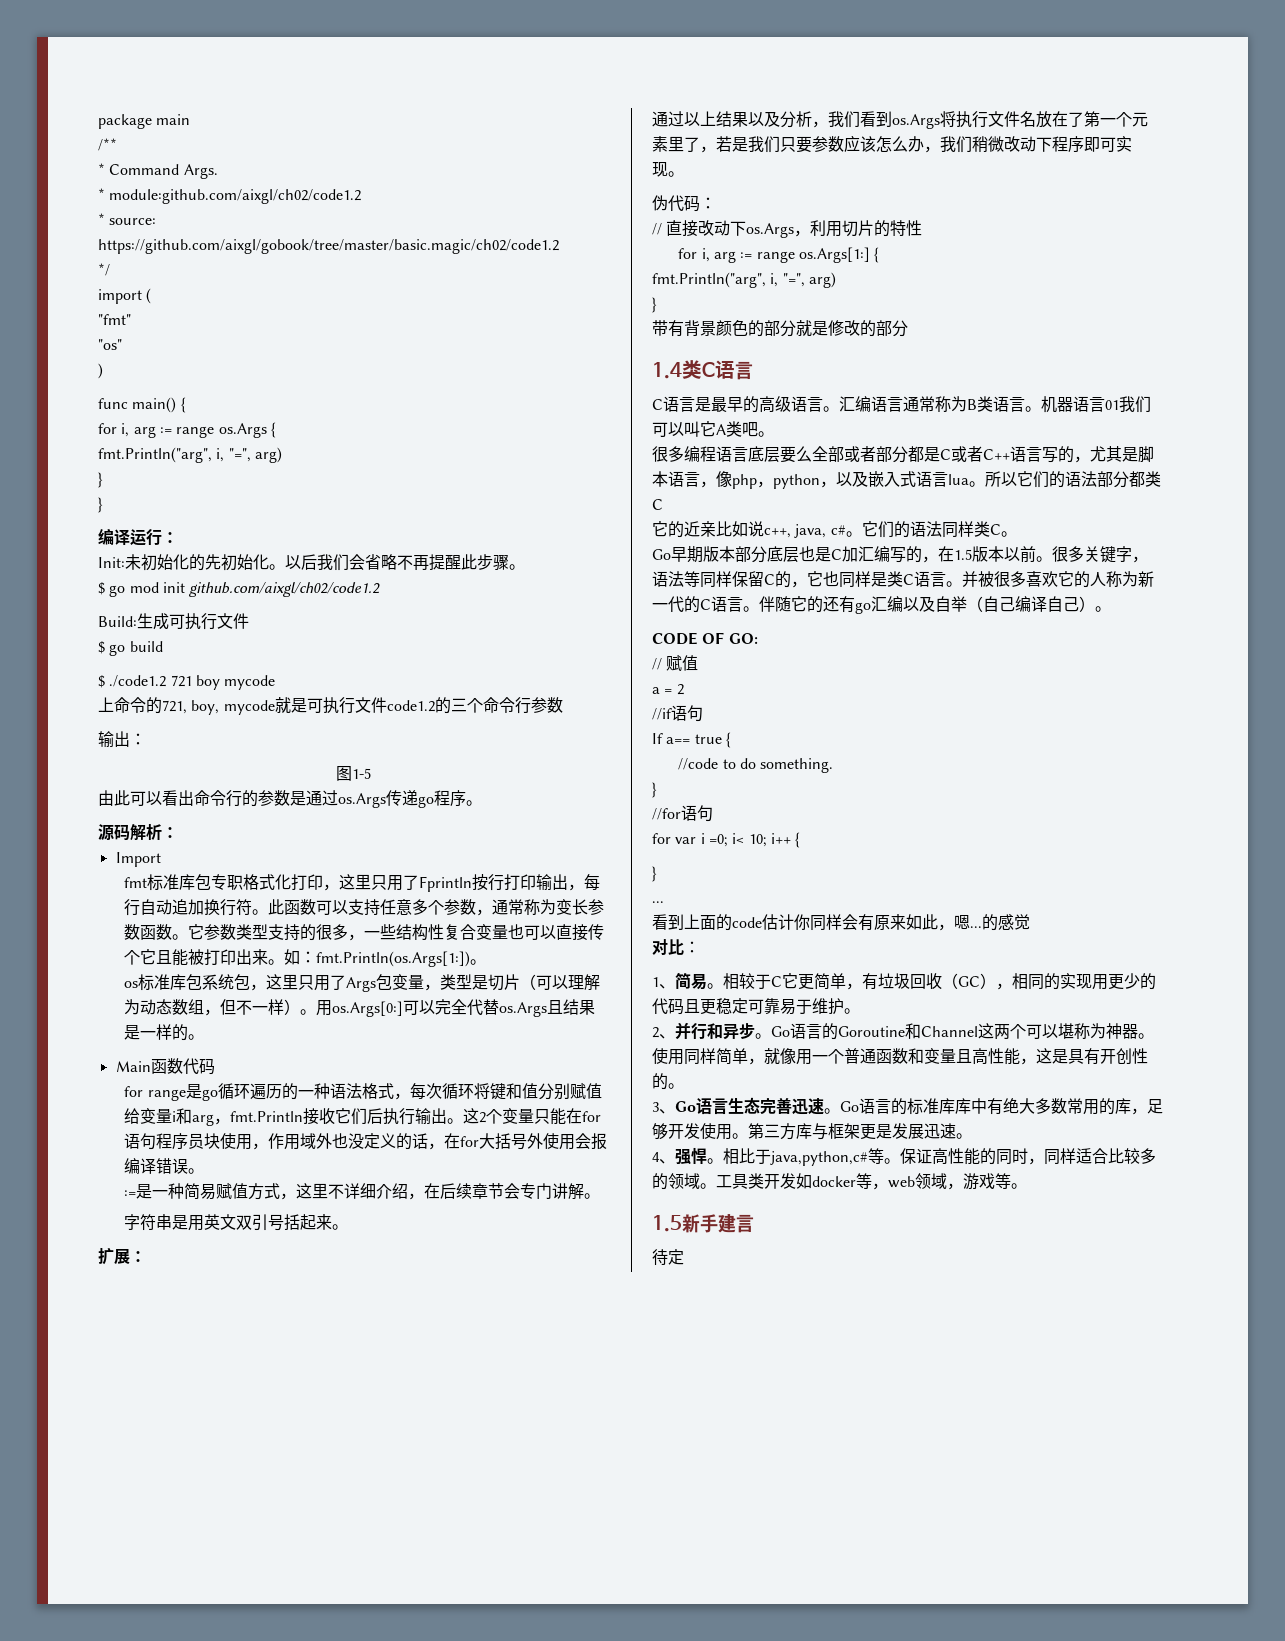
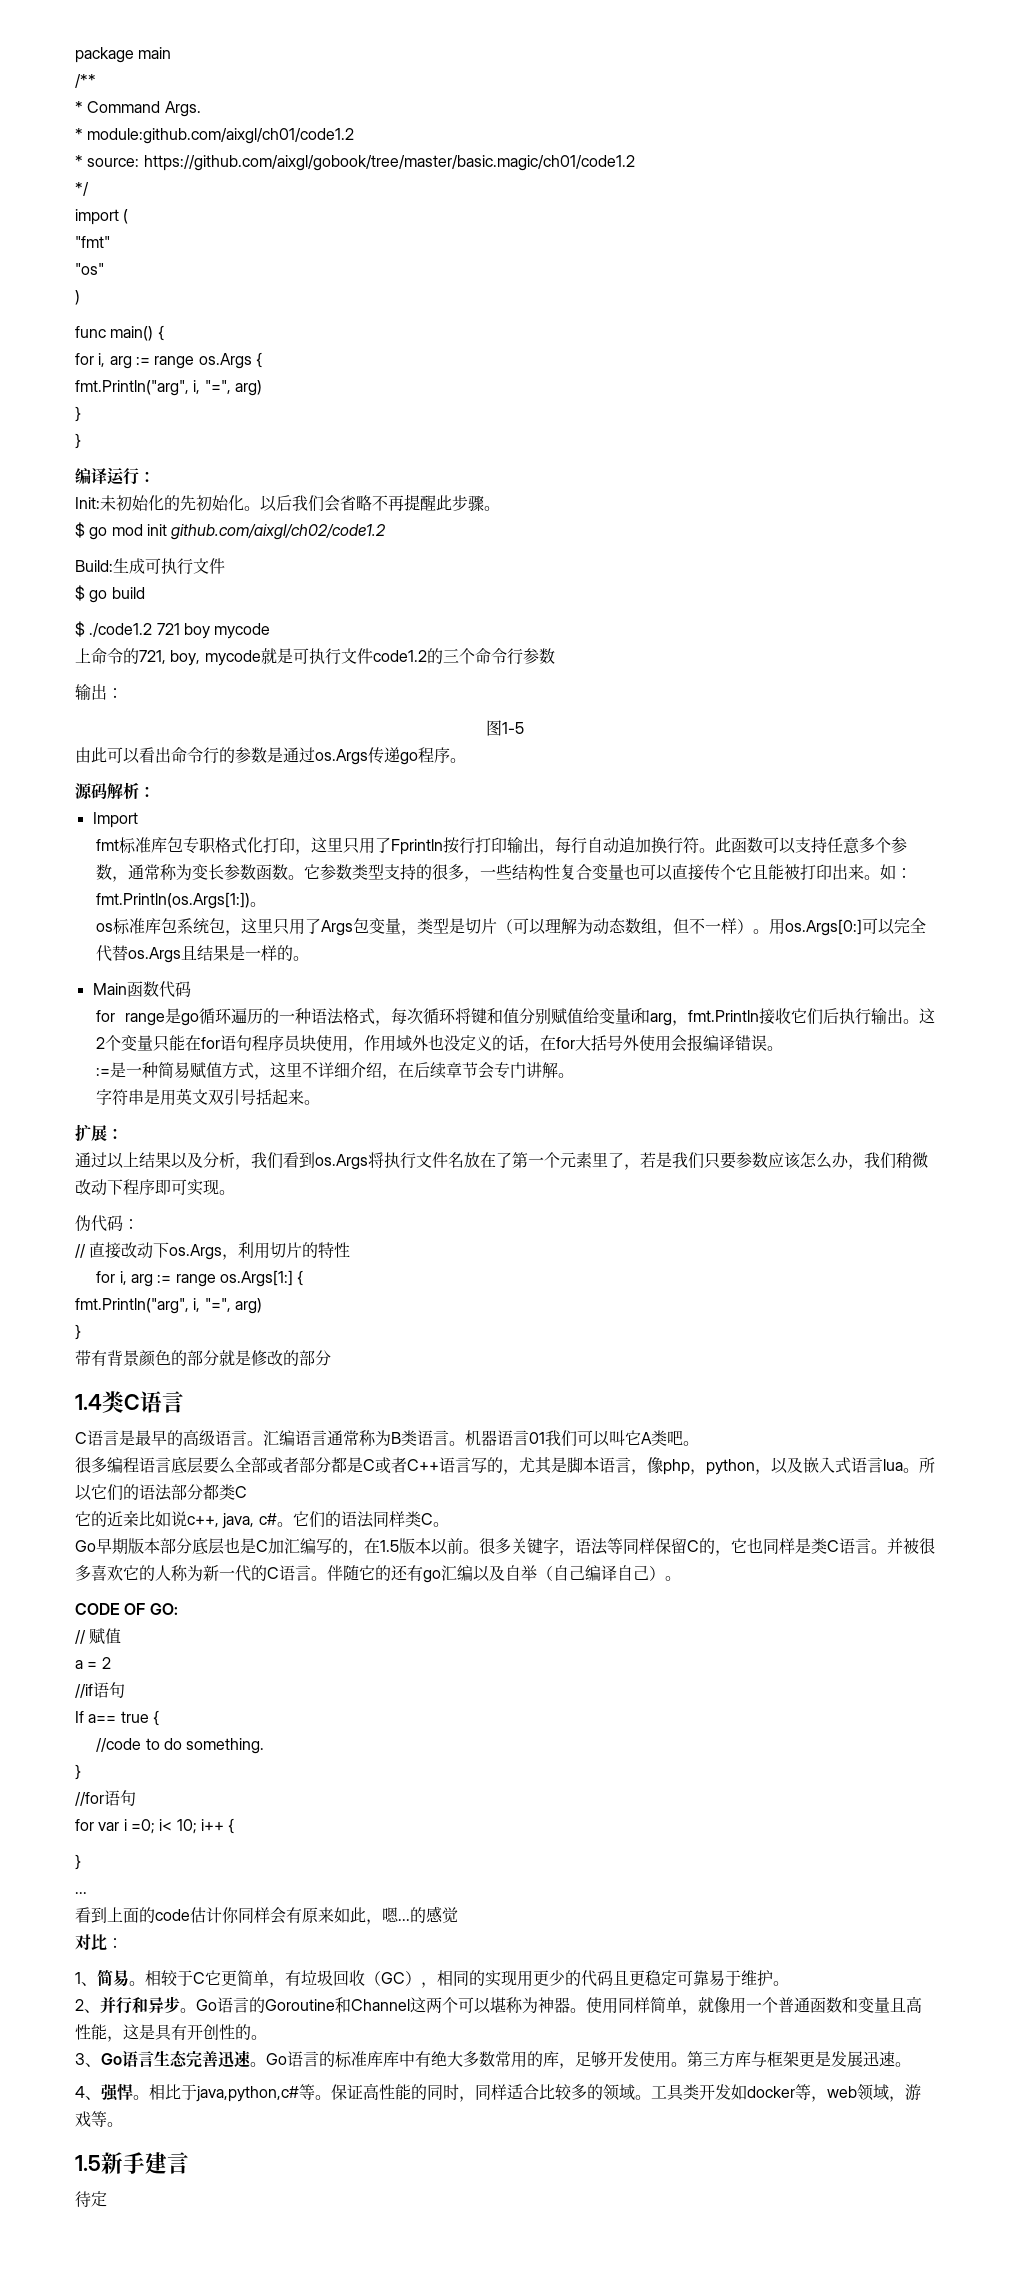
- * module:github.com/aixgl/ch02/code1.2
+ * module:github.com/aixgl/ch01/code1.2
- * source: https://github.com/aixgl/gobook/tree/master/basic.magic/ch02/code1.2
+ * source: https://github.com/aixgl/gobook/tree/master/basic.magic/ch01/code1.2

